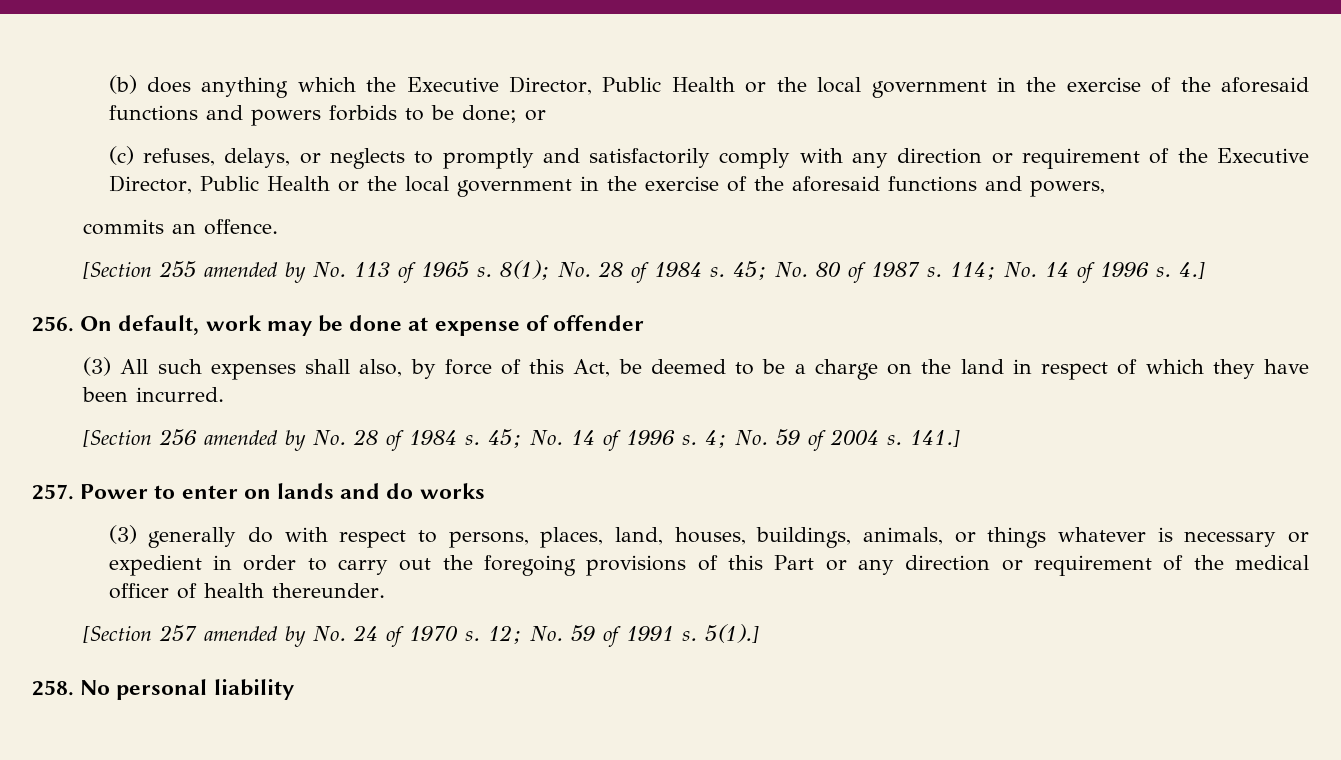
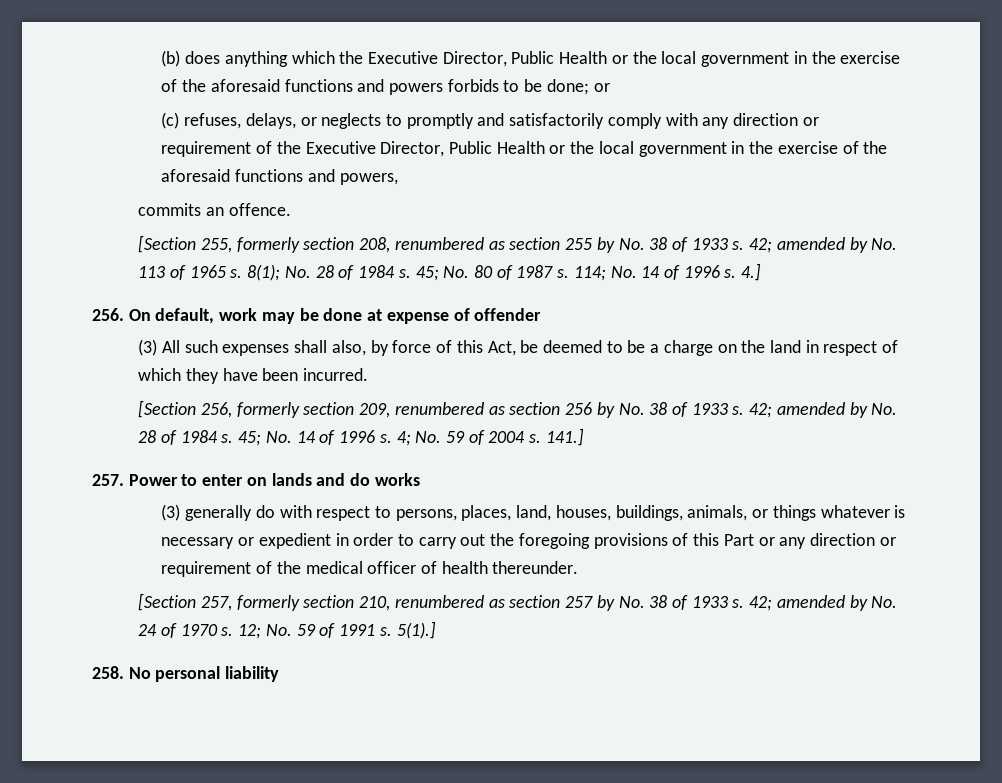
- [Section 255 amended by No. 113 of 1965 s.
+ [Section 255, formerly section 208, renumbered as section 255 by No. 38 of 1933 s. 42; amended by No. 113 of 1965 s.
- [Section 256 amended by No. 28 of 1984 s.
+ [Section 256, formerly section 209, renumbered as section 256 by No. 38 of 1933 s. 42; amended by No. 28 of 1984 s.
- [Section 257 amended by No. 24 of 1970 s.
+ [Section 257, formerly section 210, renumbered as section 257 by No. 38 of 1933 s. 42; amended by No. 24 of 1970 s.

